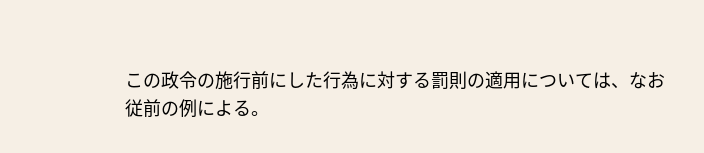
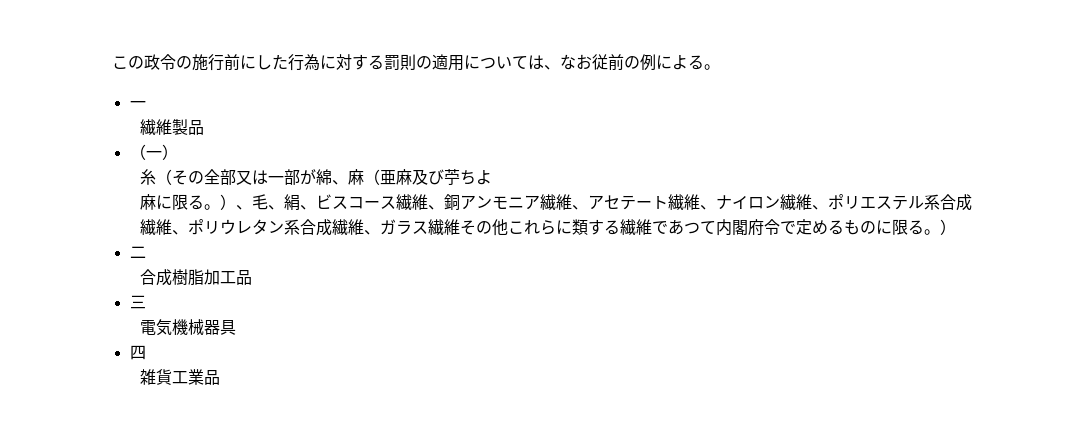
  この政令の施行前にした行為に対する罰則の適用については、なお従前の例による。
+ 一
+ 繊維製品
+ （一）
+ 糸（その全部又は一部が綿、麻（亜麻及び苧ちよ
+ 麻に限る。）、毛、絹、ビスコース繊維、銅アンモニア繊維、アセテート繊維、ナイロン繊維、ポリエステル系合成繊維、ポリウレタン系合成繊維、ガラス繊維その他これらに類する繊維であつて内閣府令で定めるものに限る。）
+ 二
+ 合成樹脂加工品
+ 三
+ 電気機械器具
+ 四
+ 雑貨工業品

